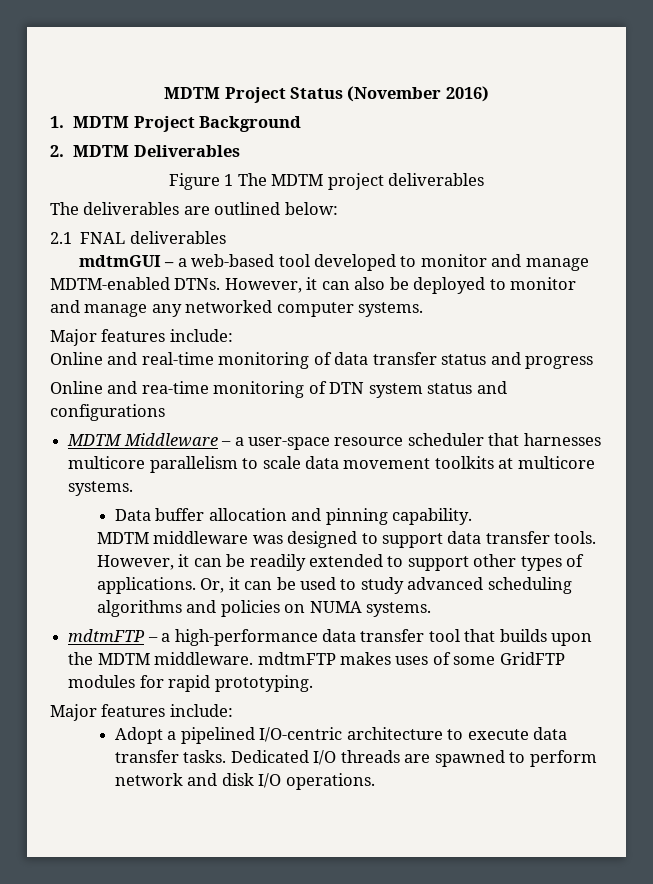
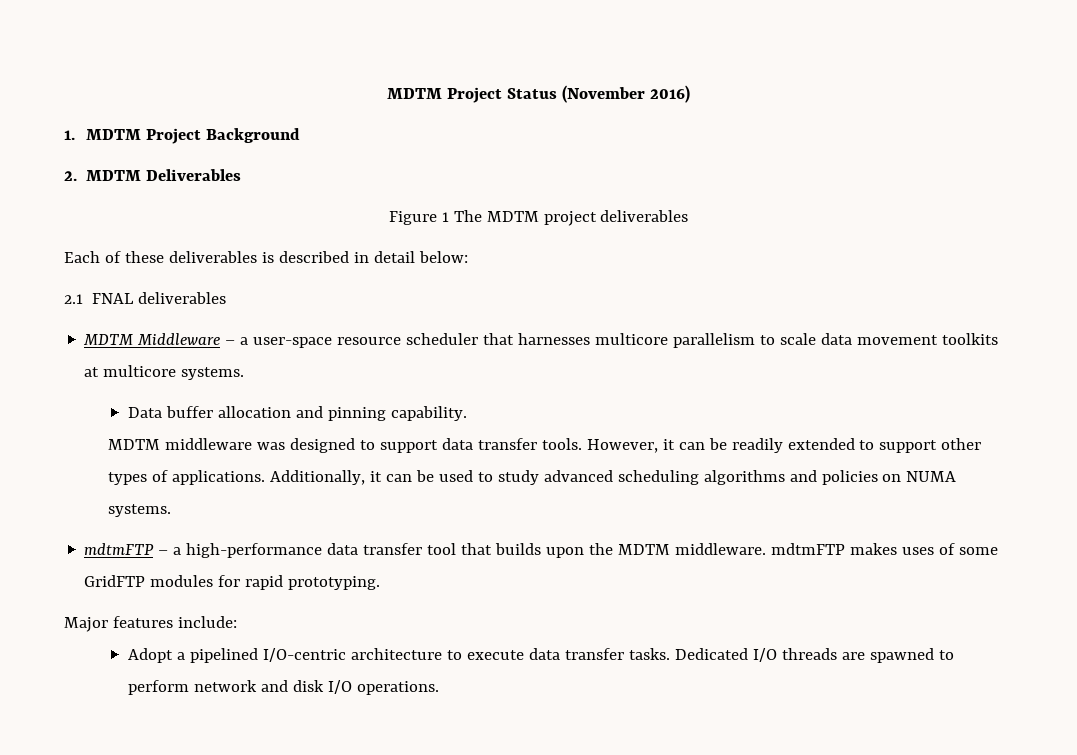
- The deliverables are outlined below:
+ Each of these deliverables is described in detail below:
  2.1 FNAL deliverables
- mdtmGUI – a web-based tool developed to monitor and manage MDTM-enabled DTNs. However, it can also be deployed to monitor and manage any networked computer systems.
- Major features include:
- Online and real-time monitoring of data transfer status and progress
- Online and rea-time monitoring of DTN system status and configurations
- Or, it can be used to study advanced scheduling algorithms and policies on NUMA systems.
+ Additionally, it can be used to study advanced scheduling algorithms and policies on NUMA systems.

